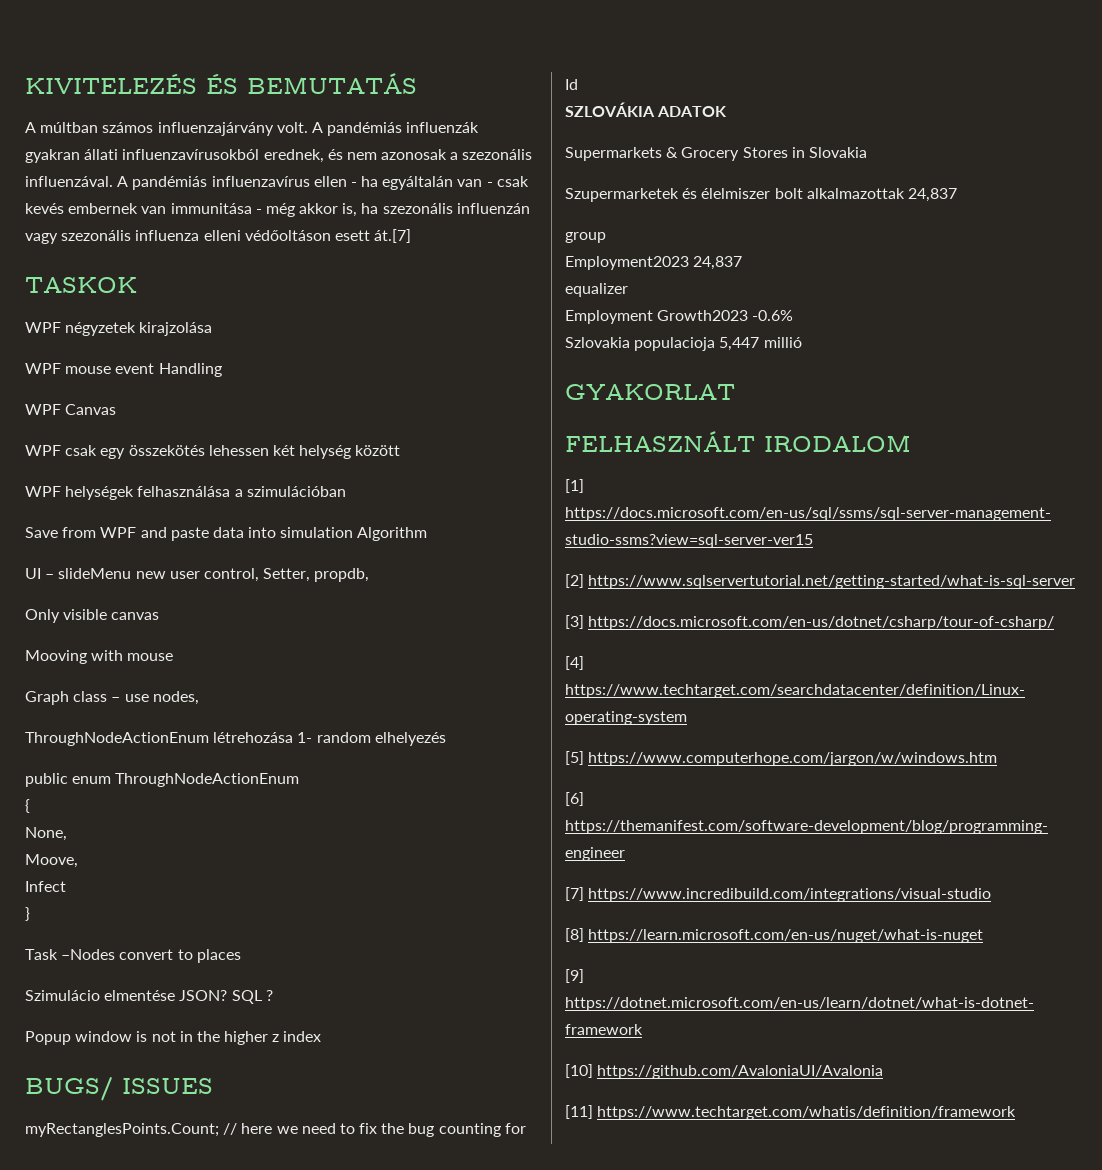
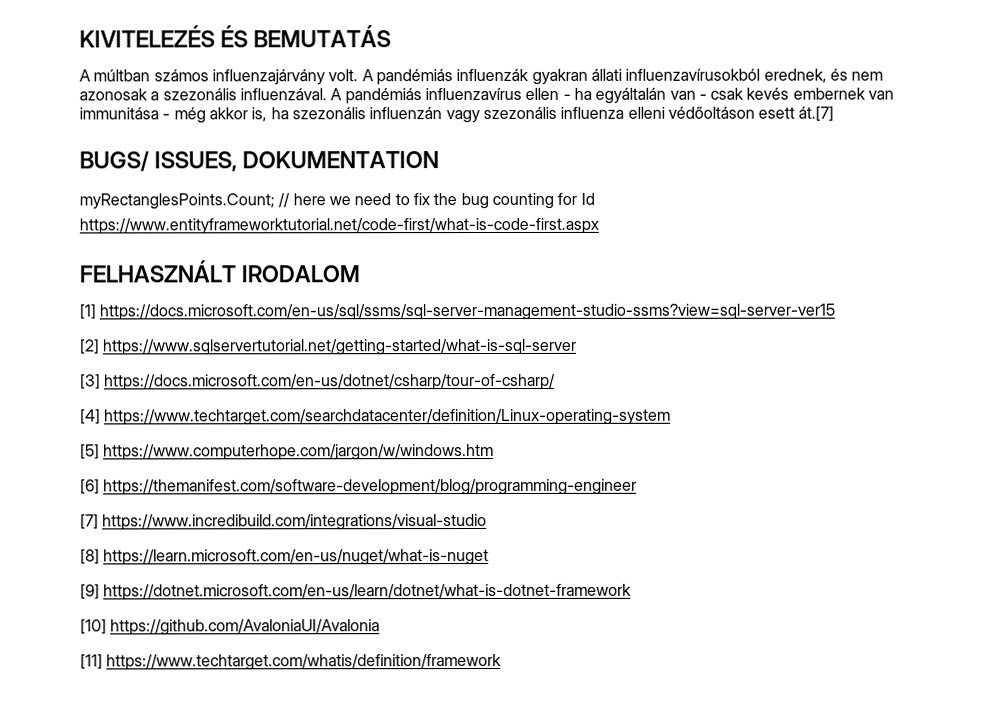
- TASKOK
- WPF négyzetek kirajzolása
- WPF mouse event Handling
- WPF Canvas
- WPF csak egy összekötés lehessen két helység között
- WPF helységek felhasználása a szimulációban
- Save from WPF and paste data into simulation Algorithm
- UI – slideMenu new user control, Setter, propdb,
- Only visible canvas
- Mooving with mouse
- Graph class – use nodes,
- ThroughNodeActionEnum létrehozása 1- random elhelyezés
- public enum ThroughNodeActionEnum
- {
- None,
- Moove,
- Infect
- }
- Task –Nodes convert to places
- Szimulácio elmentése JSON? SQL ?
- Popup window is not in the higher z index
- BUGS/ ISSUES
+ BUGS/ ISSUES, DOKUMENTATION
- SZLOVÁKIA ADATOK
- Supermarkets & Grocery Stores in Slovakia
- Szupermarketek és élelmiszer bolt alkalmazottak 24,837
- group
- Employment2023 24,837
- equalizer
- Employment Growth2023 -0.6%
- Szlovakia populacioja 5,447 millió
- GYAKORLAT
+ https://www.entityframeworktutorial.net/code-first/what-is-code-first.aspx

